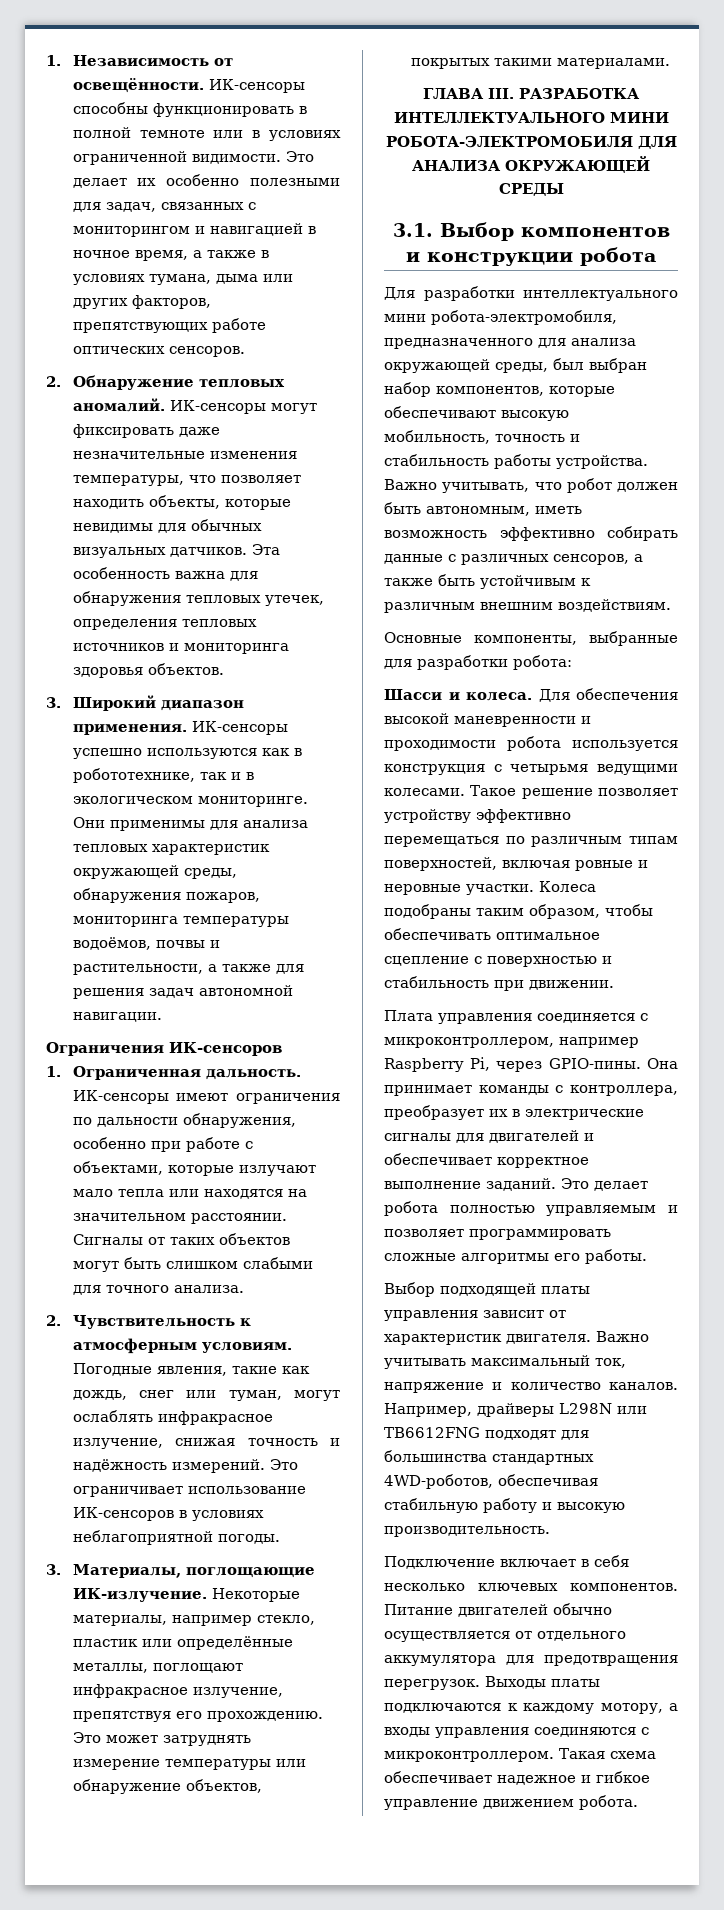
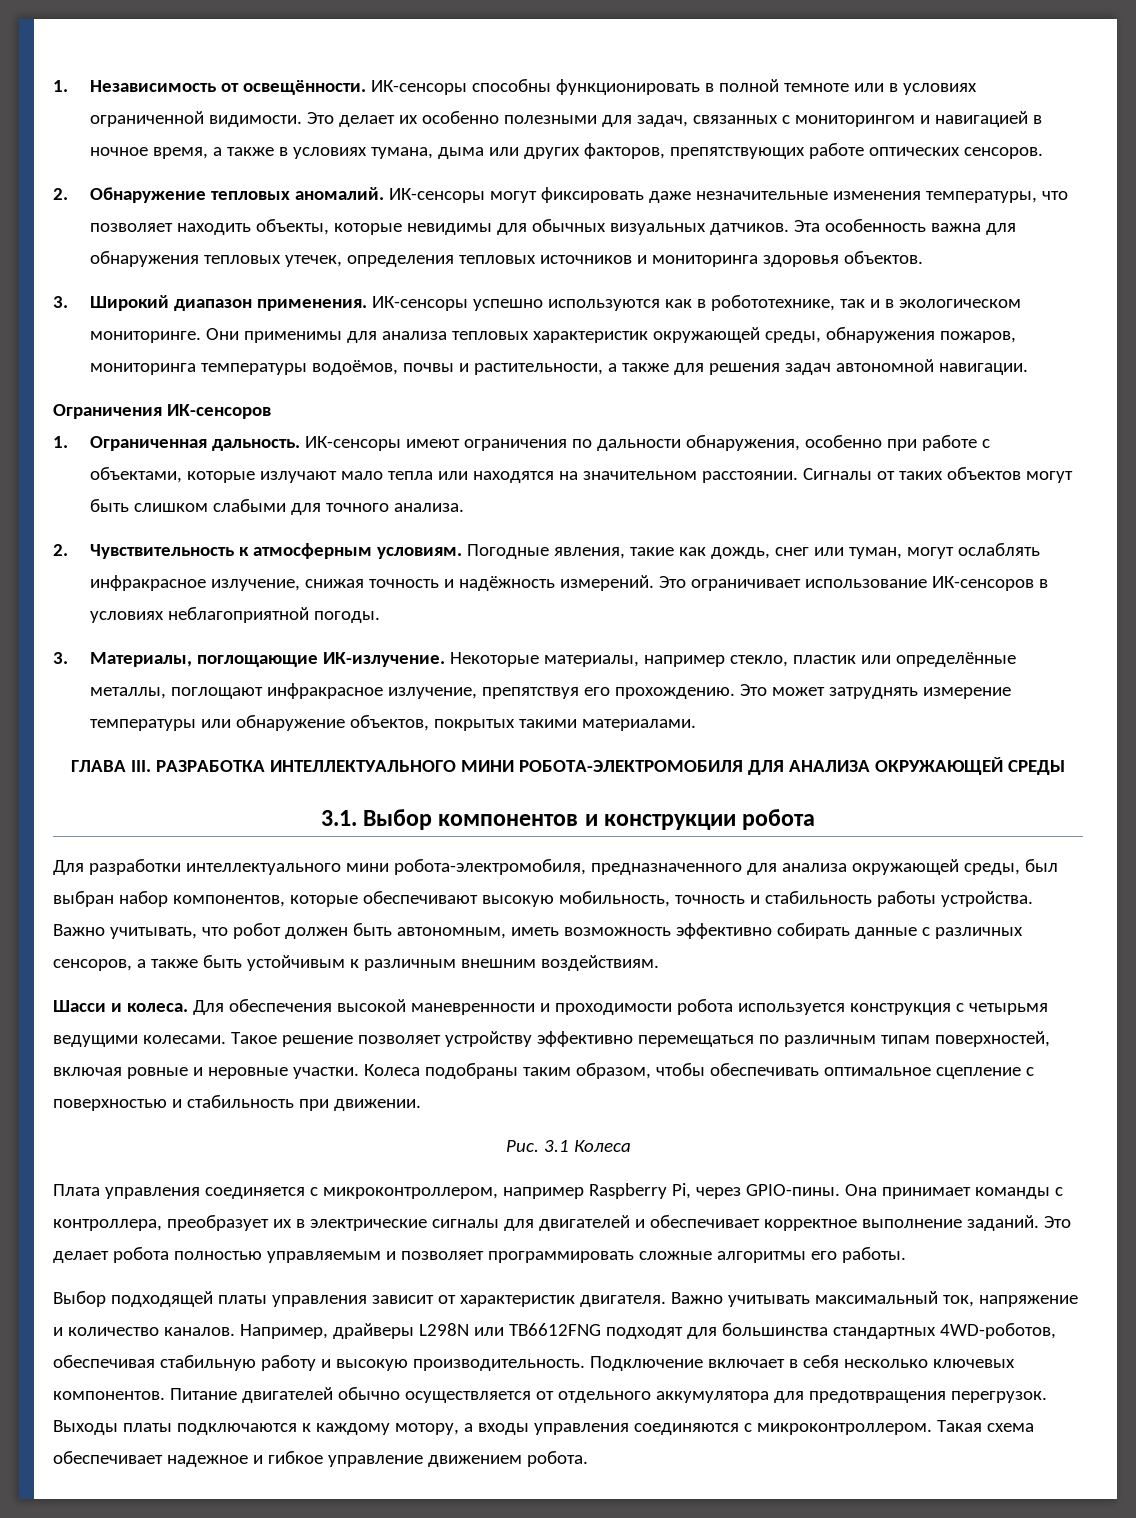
- Основные компоненты, выбранные для разработки робота:
+ Рис. 3.1 Колеса
- Например, драйверы L298N или TB6612FNG подходят для большинства стандартных 4WD-роботов, обеспечивая стабильную работу и высокую производительность.
- Подключение включает в себя несколько ключевых компонентов.
+ Например, драйверы L298N или TB6612FNG подходят для большинства стандартных 4WD-роботов, обеспечивая стабильную работу и высокую производительность. Подключение включает в себя несколько ключевых компонентов.

